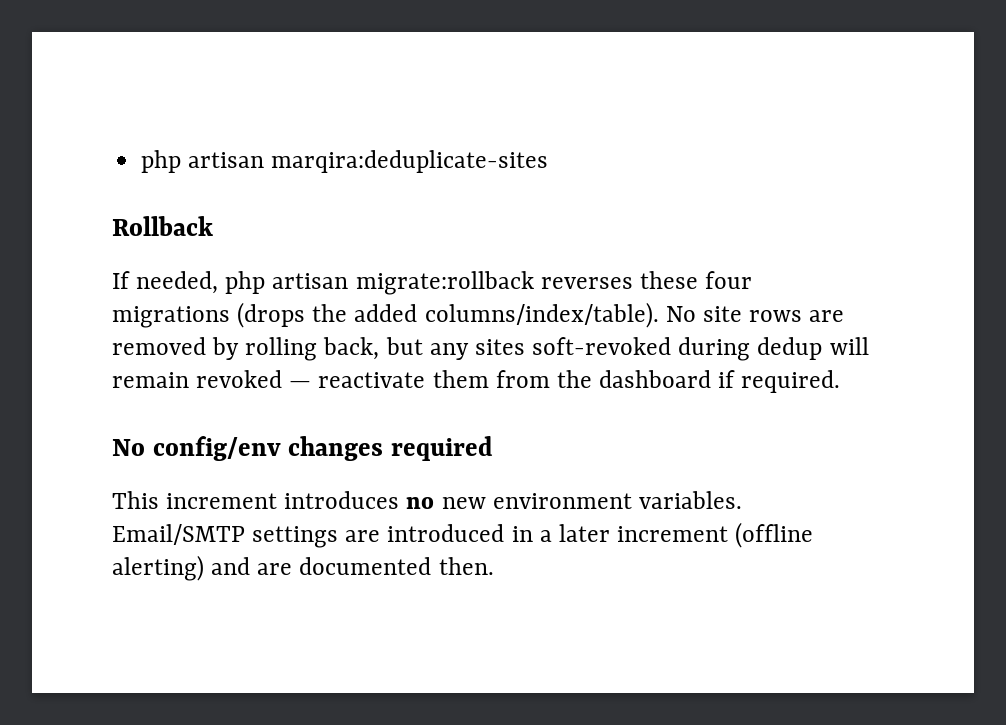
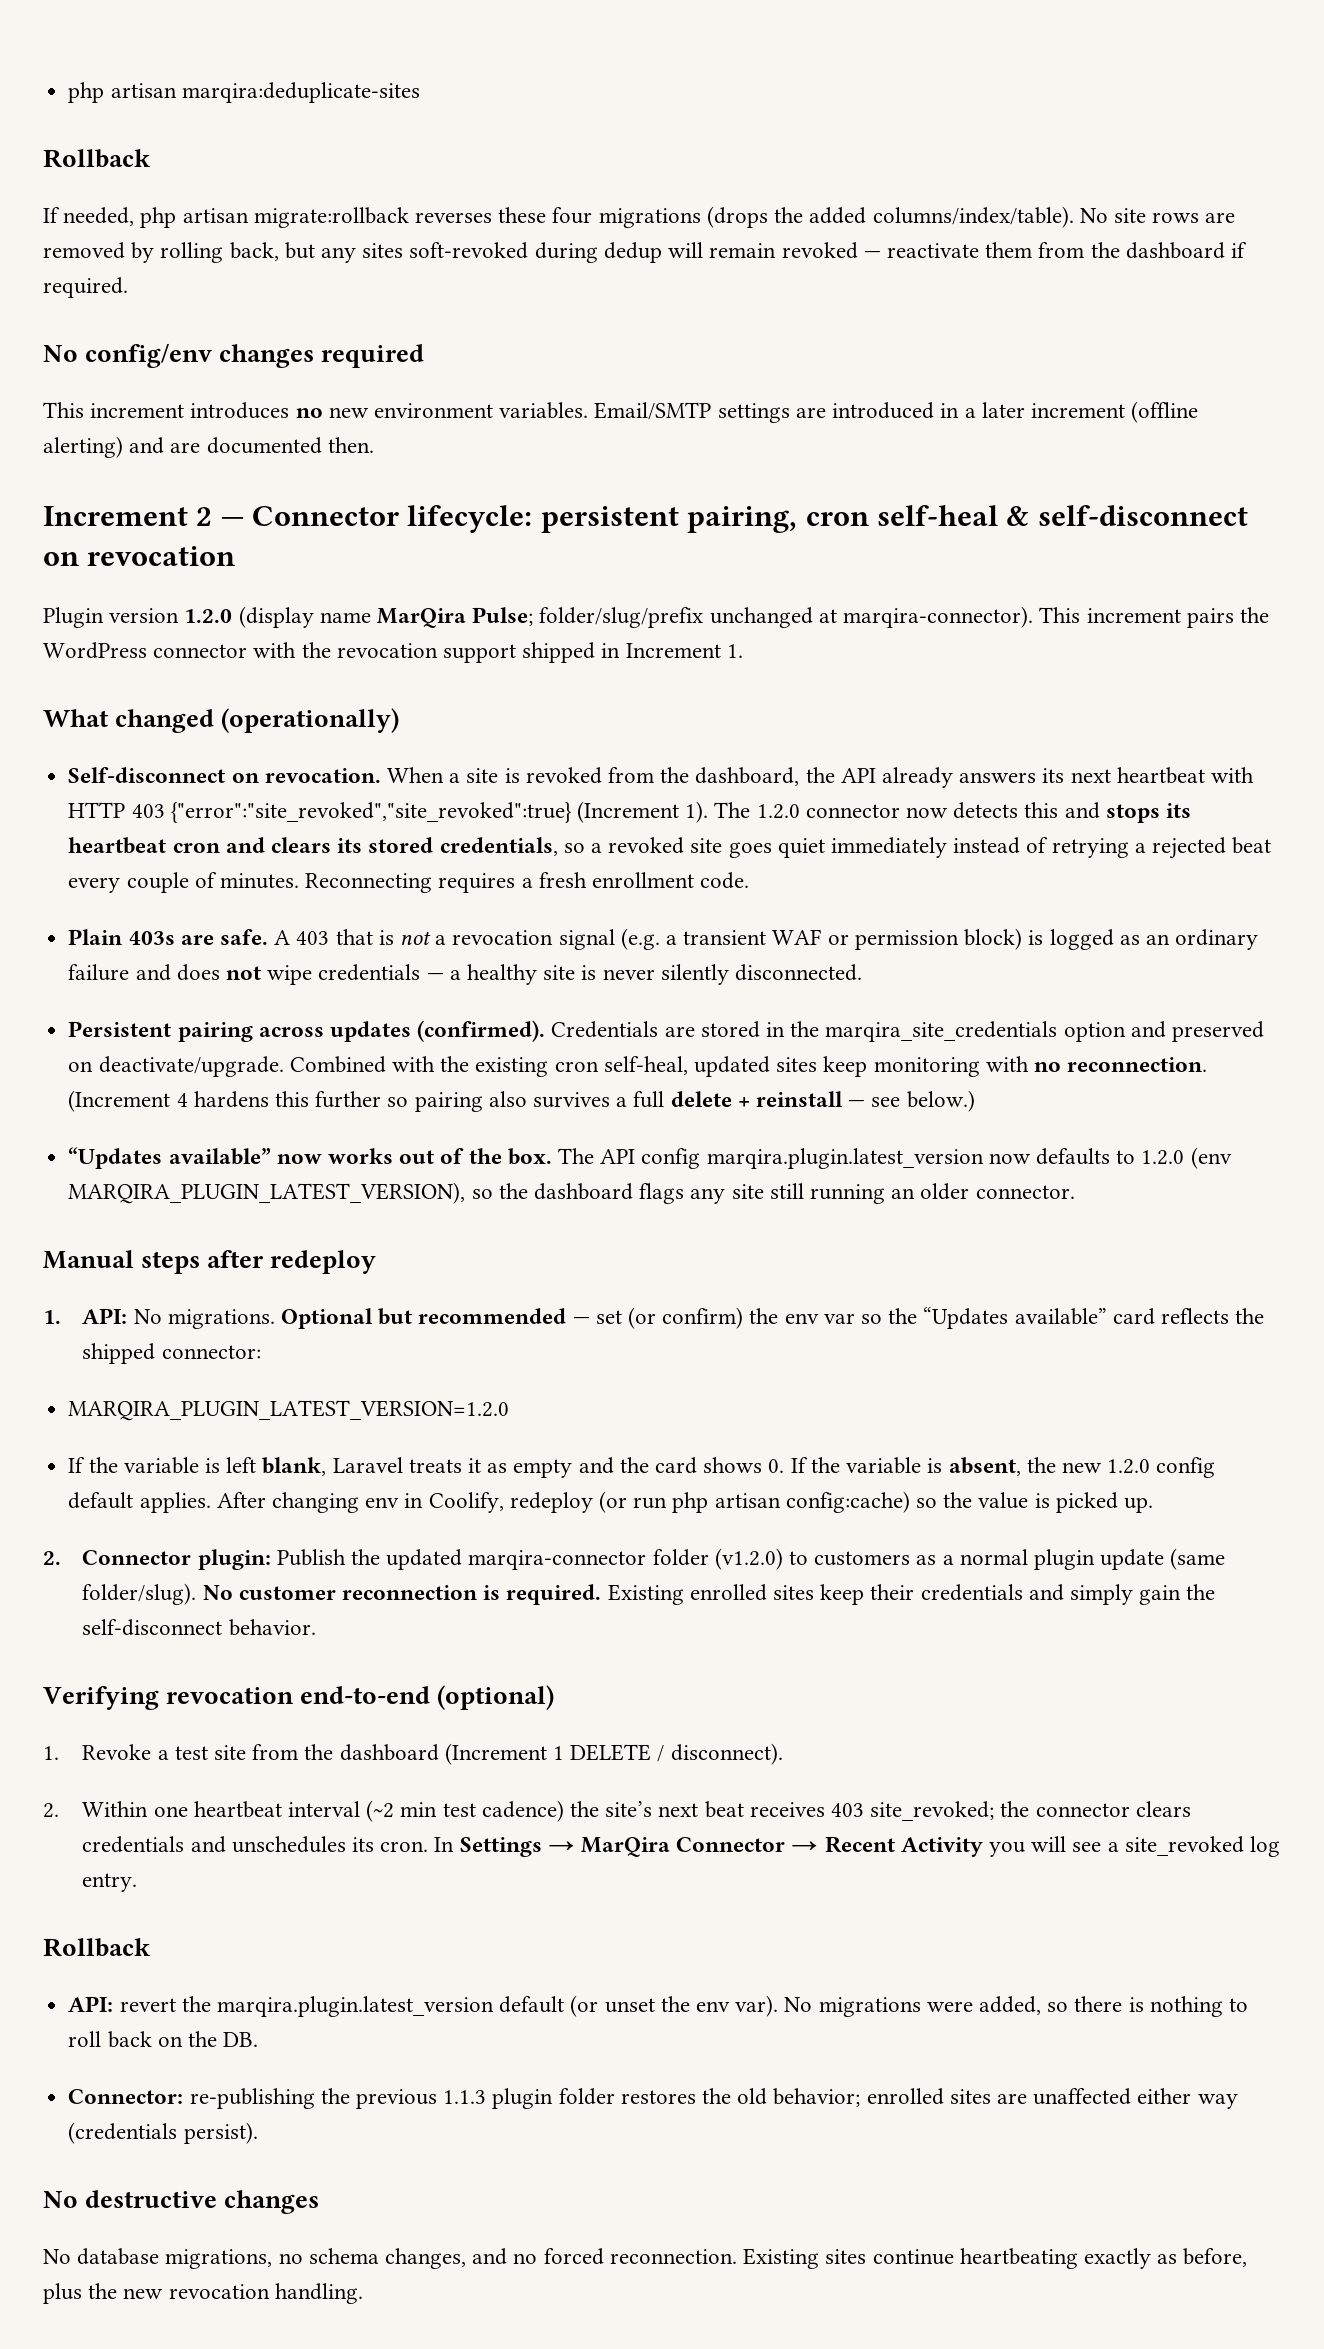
+ Increment 2 — Connector lifecycle: persistent pairing, cron self-heal & self-disconnect on revocation
+ Plugin version 1.2.0 (display name MarQira Pulse; folder/slug/prefix unchanged at marqira-connector). This increment pairs the WordPress connector with the revocation support shipped in Increment 1.
+ What changed (operationally)
+ Self-disconnect on revocation. When a site is revoked from the dashboard, the API already answers its next heartbeat with HTTP 403 {"error":"site_revoked","site_revoked":true} (Increment 1). The 1.2.0 connector now detects this and stops its heartbeat cron and clears its stored credentials, so a revoked site goes quiet immediately instead of retrying a rejected beat every couple of minutes. Reconnecting requires a fresh enrollment code.
+ Plain 403s are safe. A 403 that is not a revocation signal (e.g. a transient WAF or permission block) is logged as an ordinary failure and does not wipe credentials — a healthy site is never silently disconnected.
+ Persistent pairing across updates (confirmed). Credentials are stored in the marqira_site_credentials option and preserved on deactivate/upgrade. Combined with the existing cron self-heal, updated sites keep monitoring with no reconnection. (Increment 4 hardens this further so pairing also survives a full delete + reinstall — see below.)
+ “Updates available” now works out of the box. The API config marqira.plugin.latest_version now defaults to 1.2.0 (env MARQIRA_PLUGIN_LATEST_VERSION), so the dashboard flags any site still running an older connector.
+ Manual steps after redeploy
+ 1. API: No migrations. Optional but recommended — set (or confirm) the env var so the “Updates available” card reflects the shipped connector:
+ MARQIRA_PLUGIN_LATEST_VERSION=1.2.0
+ If the variable is left blank, Laravel treats it as empty and the card shows 0. If the variable is absent, the new 1.2.0 config default applies. After changing env in Coolify, redeploy (or run php artisan config:cache) so the value is picked up.
+ 2. Connector plugin: Publish the updated marqira-connector folder (v1.2.0) to customers as a normal plugin update (same folder/slug). No customer reconnection is required. Existing enrolled sites keep their credentials and simply gain the self-disconnect behavior.
+ Verifying revocation end-to-end (optional)
+ 1. Revoke a test site from the dashboard (Increment 1 DELETE / disconnect).
+ 2. Within one heartbeat interval (~2 min test cadence) the site’s next beat receives 403 site_revoked; the connector clears credentials and unschedules its cron. In Settings → MarQira Connector → Recent Activity you will see a site_revoked log entry.
+ Rollback
+ API: revert the marqira.plugin.latest_version default (or unset the env var). No migrations were added, so there is nothing to roll back on the DB.
+ Connector: re-publishing the previous 1.1.3 plugin folder restores the old behavior; enrolled sites are unaffected either way (credentials persist).
+ No destructive changes
+ No database migrations, no schema changes, and no forced reconnection. Existing sites continue heartbeating exactly as before, plus the new revocation handling.

